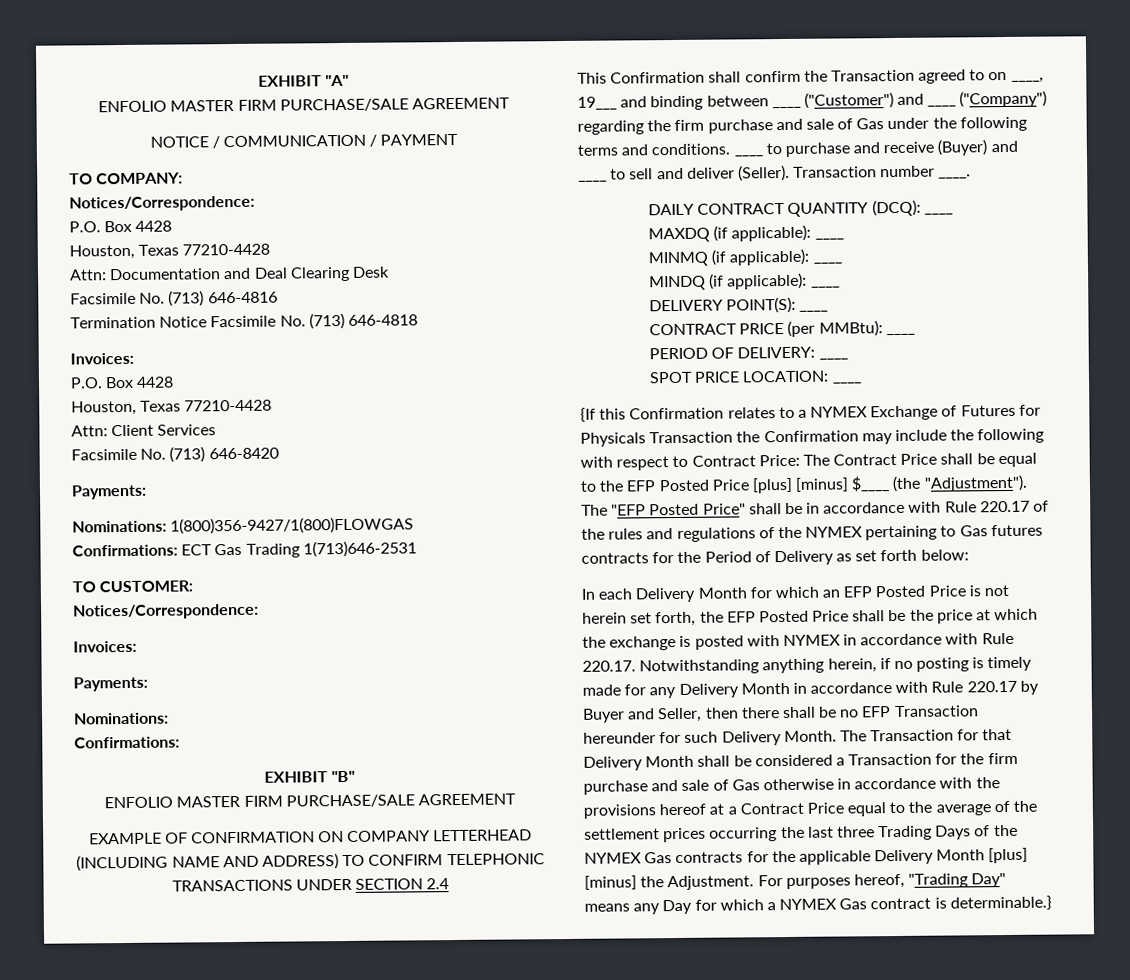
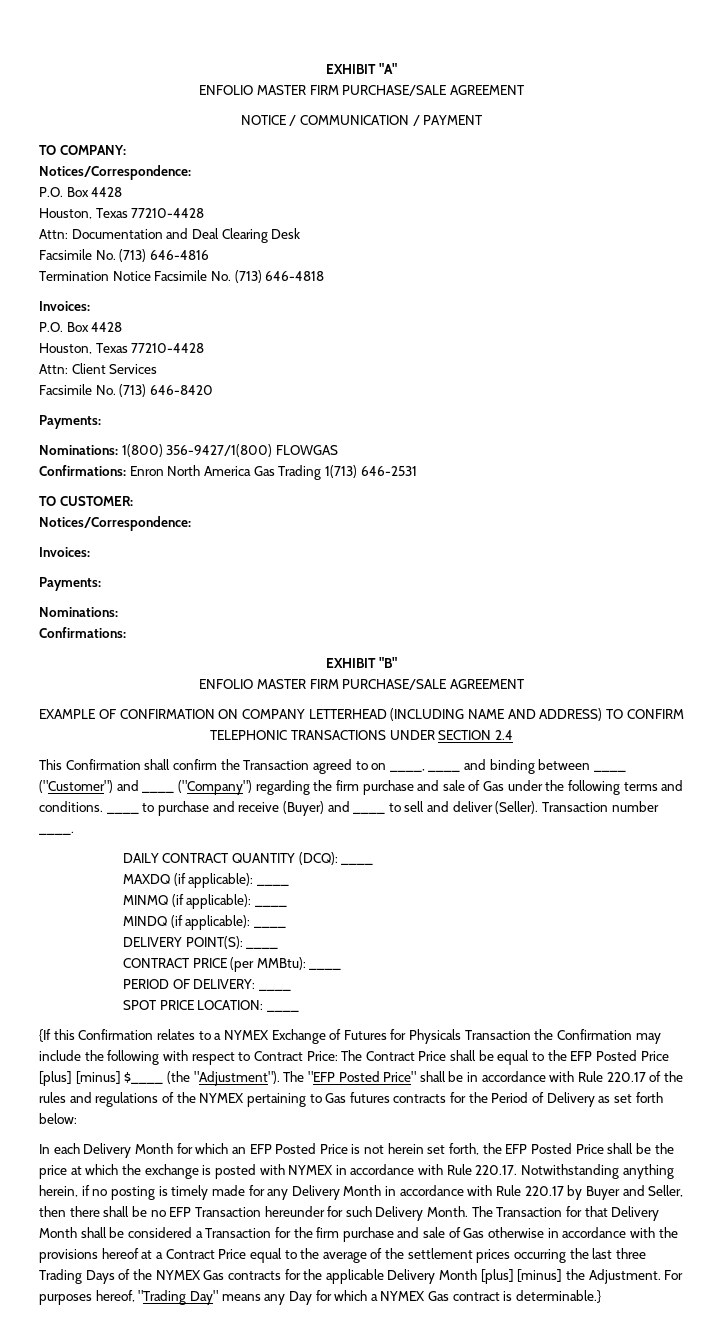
- Nominations: 1(800)356-9427/1(800)FLOWGAS
- Confirmations: ECT Gas Trading 1(713)646-2531
+ Nominations: 1(800) 356-9427/1(800) FLOWGAS
+ Confirmations: Enron North America Gas Trading 1(713) 646-2531
- This Confirmation shall confirm the Transaction agreed to on ____, 19___ and binding between ____ ("Customer") and ____ ("Company") regarding the firm purchase and sale of Gas under the following terms and conditions.
+ This Confirmation shall confirm the Transaction agreed to on ____, ____ and binding between ____ ("Customer") and ____ ("Company") regarding the firm purchase and sale of Gas under the following terms and conditions.

